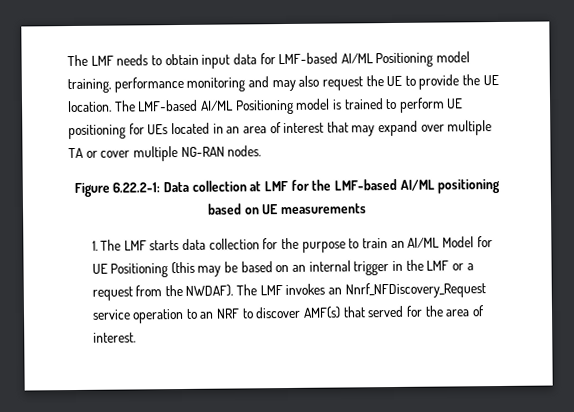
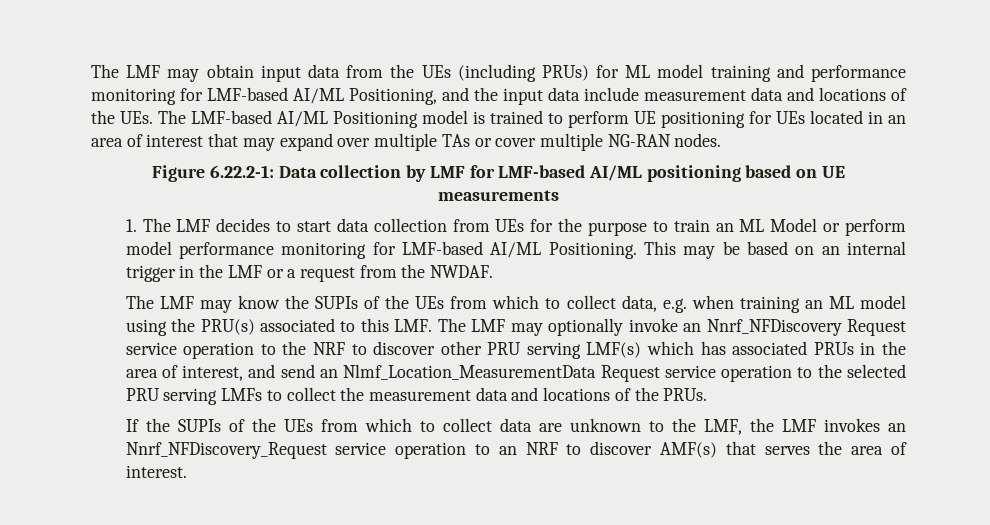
- The LMF needs to obtain input data for LMF-based AI/ML Positioning model training, performance monitoring and may also request the UE to provide the UE location. The LMF-based AI/ML Positioning model is trained to perform UE positioning for UEs located in an area of interest that may expand over multiple TA or cover multiple NG-RAN nodes.
+ The LMF may obtain input data from the UEs (including PRUs) for ML model training and performance monitoring for LMF-based AI/ML Positioning, and the input data include measurement data and locations of the UEs. The LMF-based AI/ML Positioning model is trained to perform UE positioning for UEs located in an area of interest that may expand over multiple TAs or cover multiple NG-RAN nodes.
- Figure 6.22.2-1: Data collection at LMF for the LMF-based AI/ML positioning based on UE measurements
+ Figure 6.22.2-1: Data collection by LMF for LMF-based AI/ML positioning based on UE measurements
- 1. The LMF starts data collection for the purpose to train an AI/ML Model for UE Positioning (this may be based on an internal trigger in the LMF or a request from the NWDAF). The LMF invokes an Nnrf_NFDiscovery_Request service operation to an NRF to discover AMF(s) that served for the area of interest.
+ 1. The LMF decides to start data collection from UEs for the purpose to train an ML Model or perform model performance monitoring for LMF-based AI/ML Positioning. This may be based on an internal trigger in the LMF or a request from the NWDAF.
+ The LMF may know the SUPIs of the UEs from which to collect data, e.g. when training an ML model using the PRU(s) associated to this LMF. The LMF may optionally invoke an Nnrf_NFDiscovery Request service operation to the NRF to discover other PRU serving LMF(s) which has associated PRUs in the area of interest, and send an Nlmf_Location_MeasurementData Request service operation to the selected PRU serving LMFs to collect the measurement data and locations of the PRUs.
+ If the SUPIs of the UEs from which to collect data are unknown to the LMF, the LMF invokes an Nnrf_NFDiscovery_Request service operation to an NRF to discover AMF(s) that serves the area of interest.

